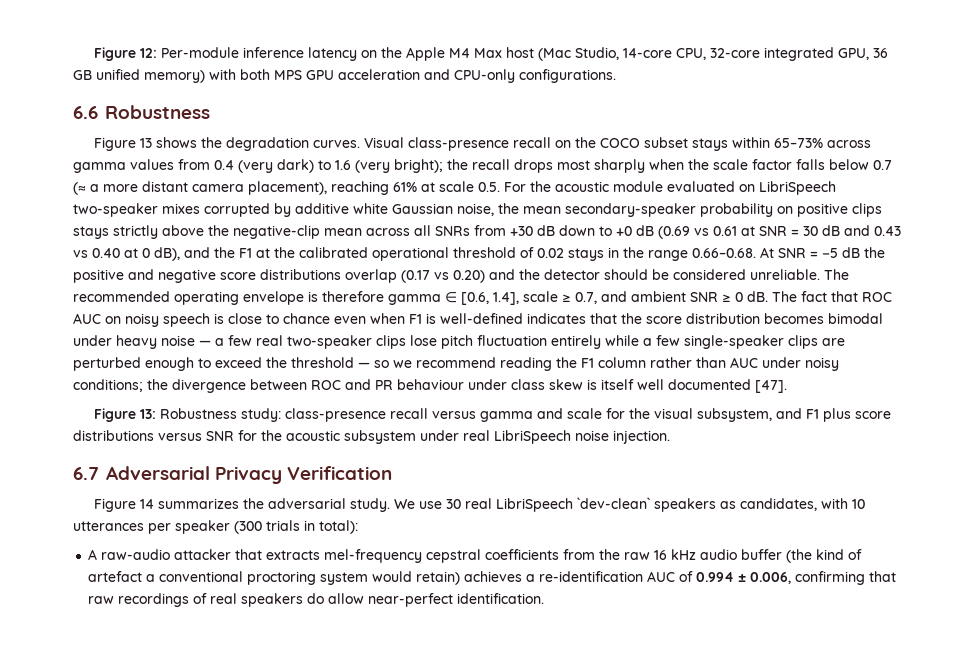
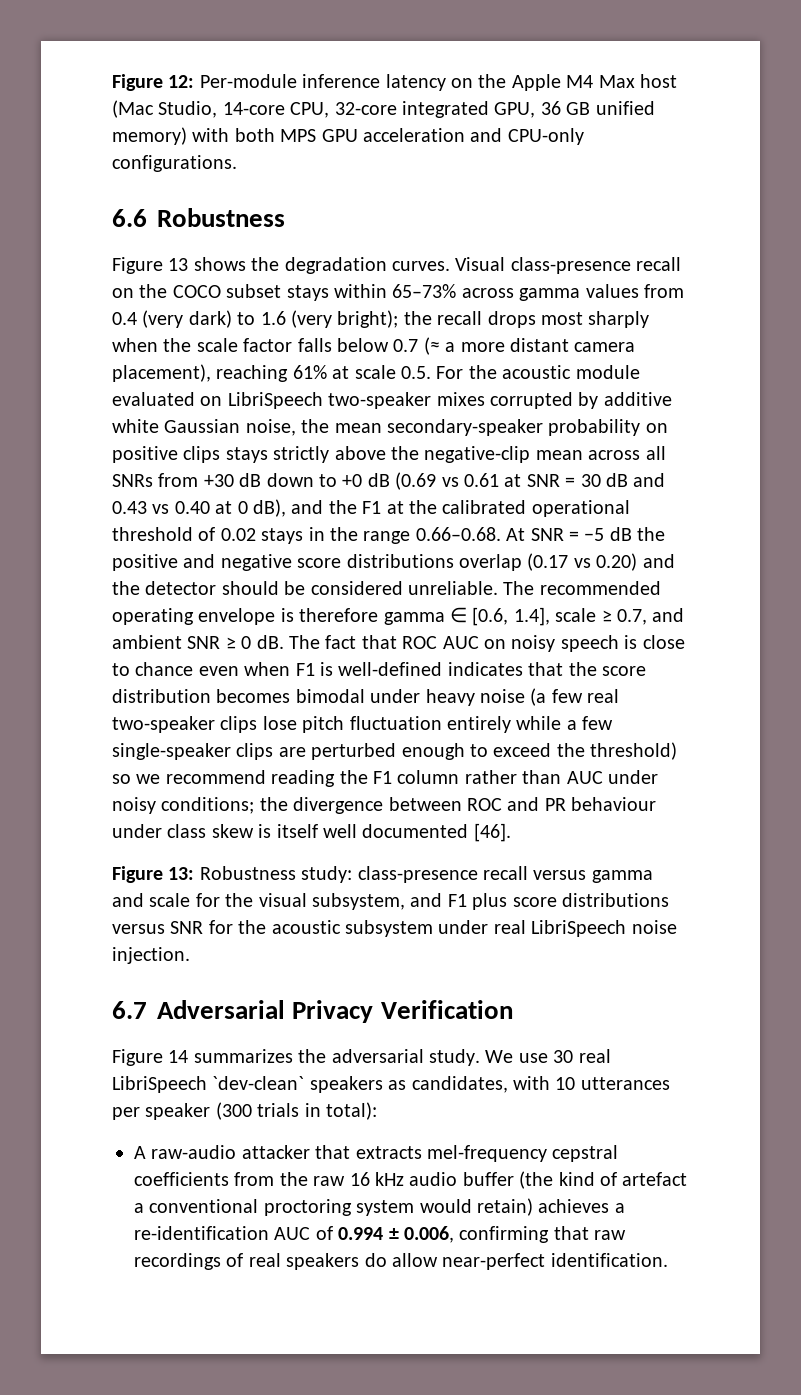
- The fact that ROC AUC on noisy speech is close to chance even when F1 is well-defined indicates that the score distribution becomes bimodal under heavy noise — a few real two-speaker clips lose pitch fluctuation entirely while a few single-speaker clips are perturbed enough to exceed the threshold — so we recommend reading the F1 column rather than AUC under noisy conditions;
+ The fact that ROC AUC on noisy speech is close to chance even when F1 is well-defined indicates that the score distribution becomes bimodal under heavy noise (a few real two-speaker clips lose pitch fluctuation entirely while a few single-speaker clips are perturbed enough to exceed the threshold) so we recommend reading the F1 column rather than AUC under noisy conditions;
- the divergence between ROC and PR behaviour under class skew is itself well documented [47].
+ the divergence between ROC and PR behaviour under class skew is itself well documented [46].

